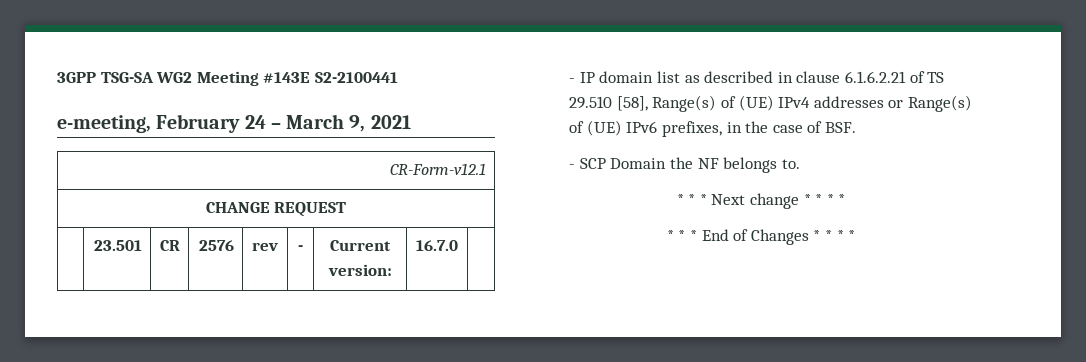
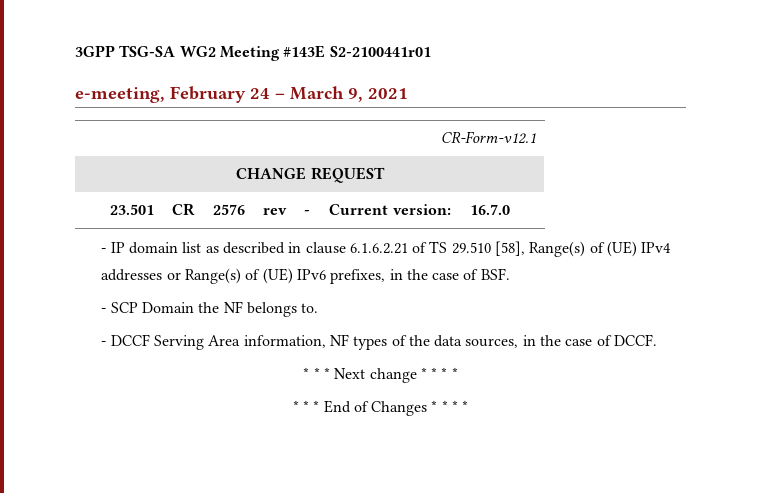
- 3GPP TSG-SA WG2 Meeting #143E S2-2100441
+ 3GPP TSG-SA WG2 Meeting #143E S2-2100441r01
+ - DCCF Serving Area information, NF types of the data sources, in the case of DCCF.

